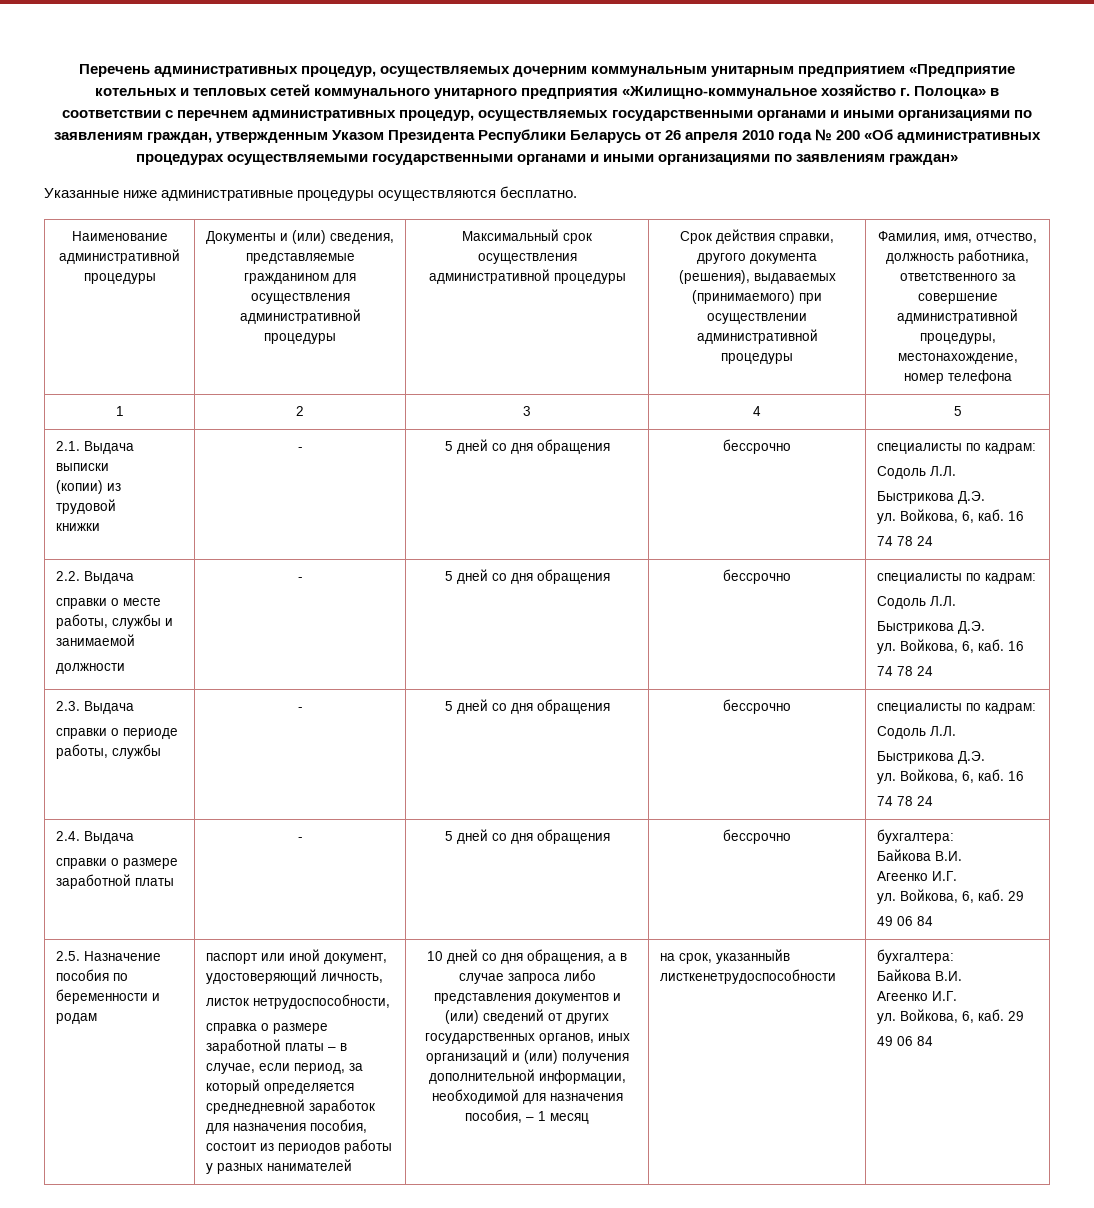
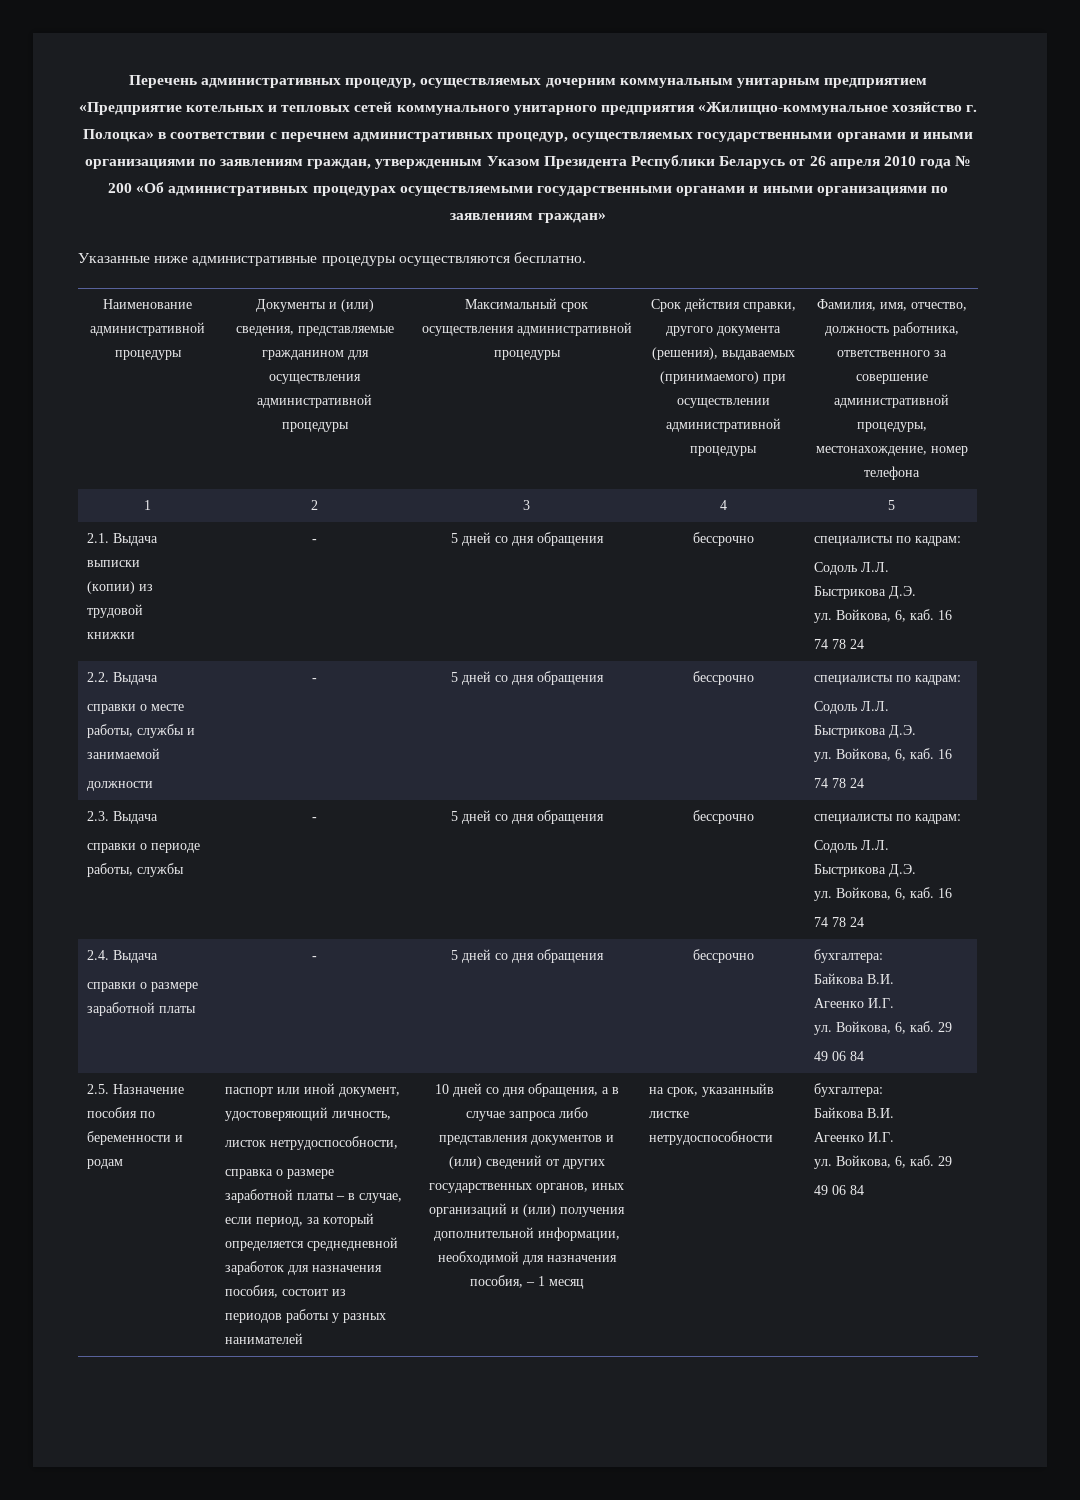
- на срок, указанныйв листкенетрудоспособности
+ на срок, указанныйв листке нетрудоспособности

